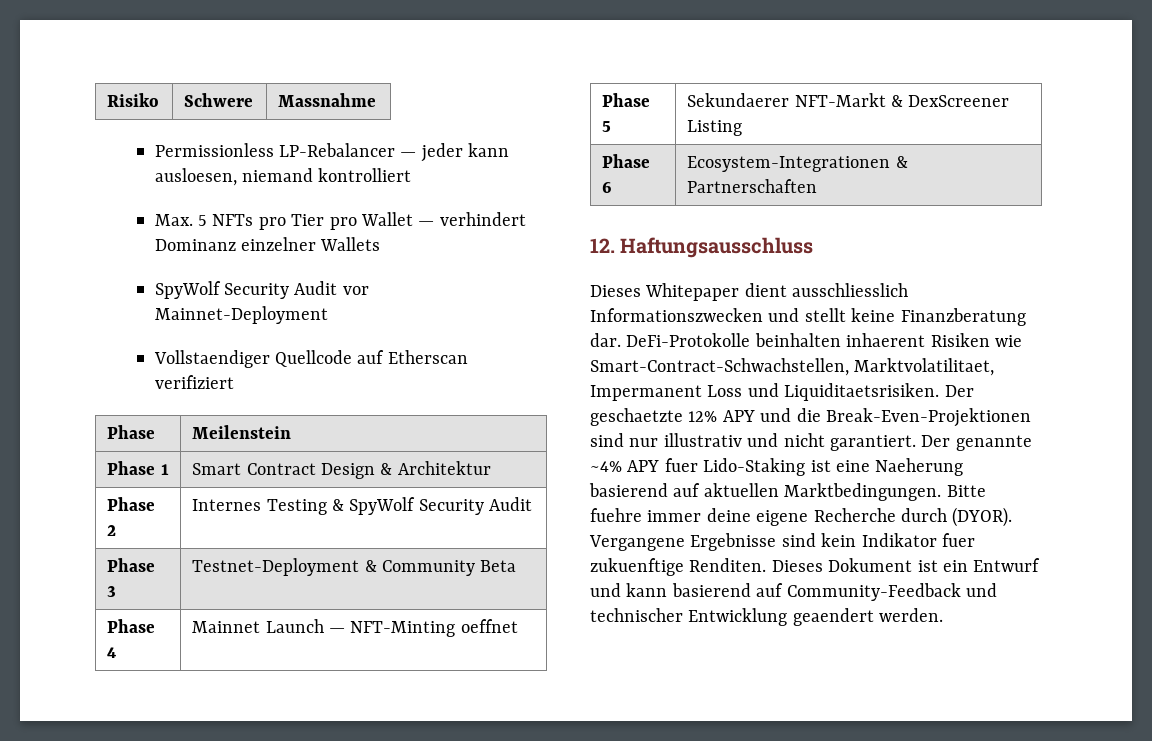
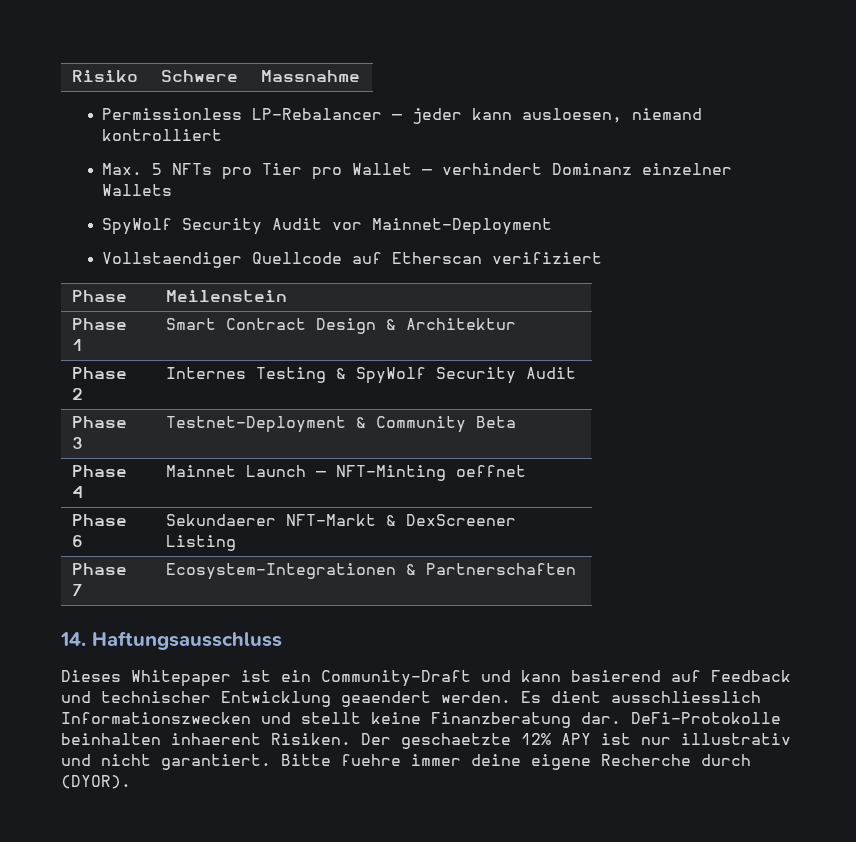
- Phase 5 | Sekundaerer NFT-Markt & DexScreener Listing
+ Phase 6 | Sekundaerer NFT-Markt & DexScreener Listing
- Phase 6 | Ecosystem-Integrationen & Partnerschaften
+ Phase 7 | Ecosystem-Integrationen & Partnerschaften
- 12. Haftungsausschluss
+ 14. Haftungsausschluss
- Dieses Whitepaper dient ausschliesslich Informationszwecken und stellt keine Finanzberatung dar.
+ Dieses Whitepaper ist ein Community-Draft und kann basierend auf Feedback und technischer Entwicklung geaendert werden. Es dient ausschliesslich Informationszwecken und stellt keine Finanzberatung dar.
- DeFi-Protokolle beinhalten inhaerent Risiken wie Smart-Contract-Schwachstellen, Marktvolatilitaet, Impermanent Loss und Liquiditaetsrisiken. Der geschaetzte 12% APY und die Break-Even-Projektionen sind nur illustrativ und nicht garantiert.
+ DeFi-Protokolle beinhalten inhaerent Risiken. Der geschaetzte 12% APY ist nur illustrativ und nicht garantiert.
- Der genannte ~4% APY fuer Lido-Staking ist eine Naeherung basierend auf aktuellen Marktbedingungen.
- Vergangene Ergebnisse sind kein Indikator fuer zukuenftige Renditen. Dieses Dokument ist ein Entwurf und kann basierend auf Community-Feedback und technischer Entwicklung geaendert werden.

